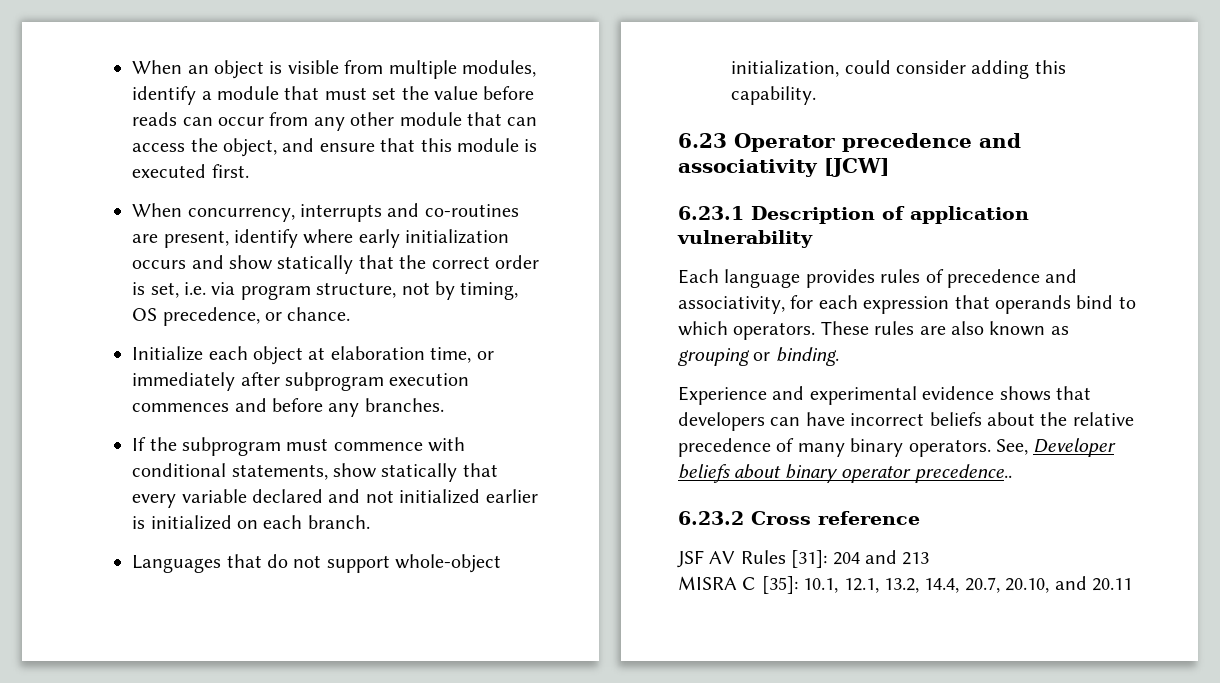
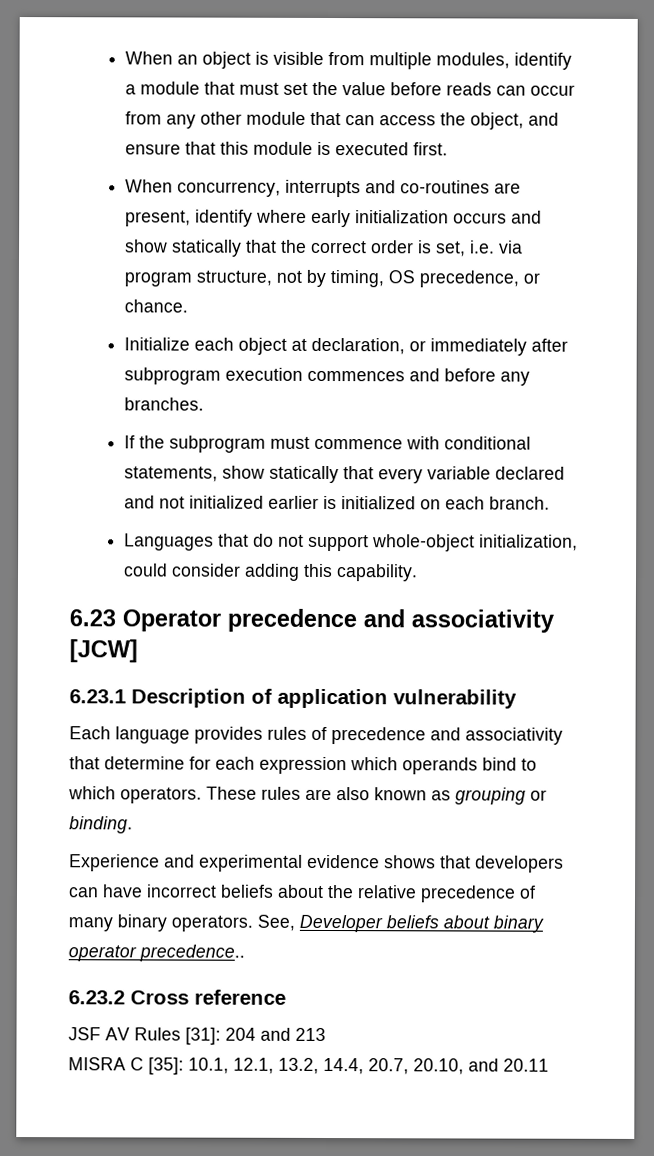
- Initialize each object at elaboration time, or immediately after subprogram execution commences and before any branches.
+ Initialize each object at declaration, or immediately after subprogram execution commences and before any branches.
- Each language provides rules of precedence and associativity, for each expression that operands bind to which operators.
+ Each language provides rules of precedence and associativity that determine for each expression which operands bind to which operators.

